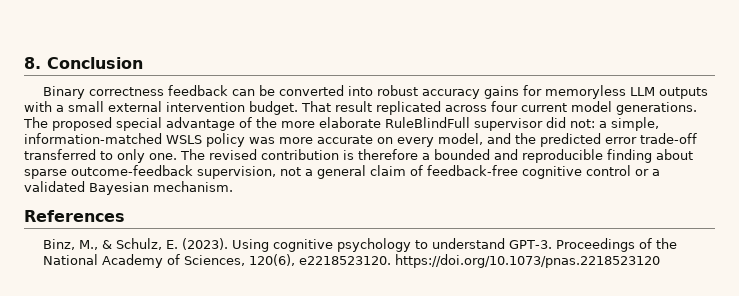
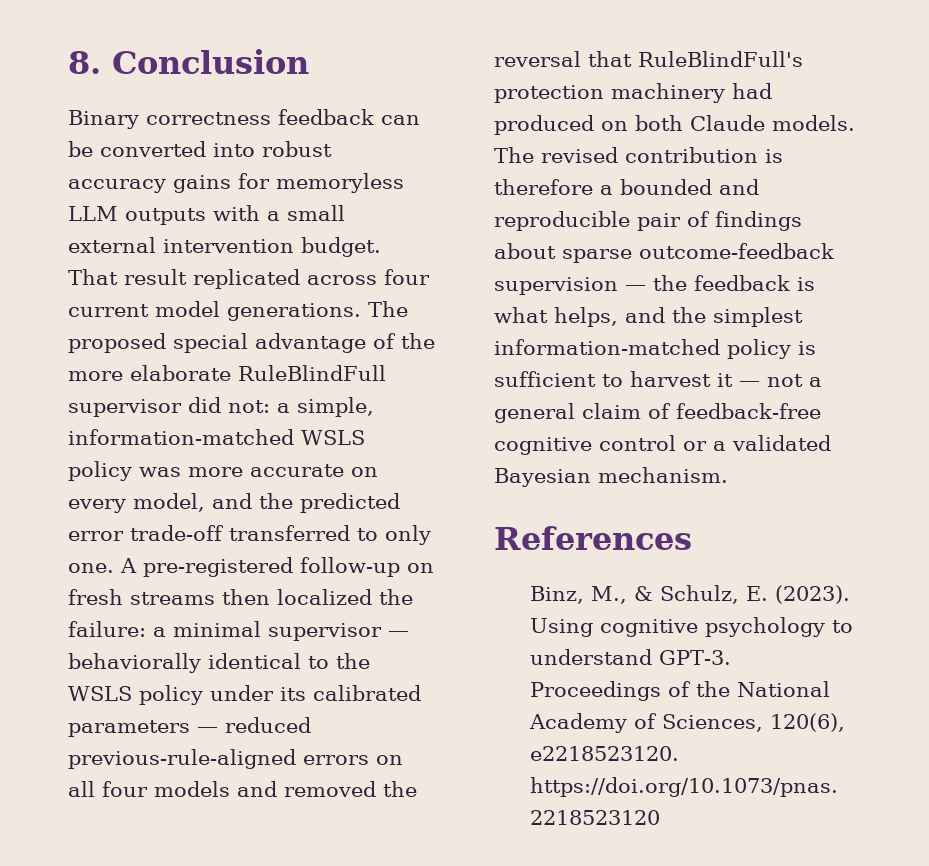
+ A pre-registered follow-up on fresh streams then localized the failure: a minimal supervisor — behaviorally identical to the WSLS policy under its calibrated parameters — reduced previous-rule-aligned errors on all four models and removed the reversal that RuleBlindFull's protection machinery had produced on both Claude models.
- The revised contribution is therefore a bounded and reproducible finding about sparse outcome-feedback supervision, not a general claim of feedback-free cognitive control or a validated Bayesian mechanism.
+ The revised contribution is therefore a bounded and reproducible pair of findings about sparse outcome-feedback supervision — the feedback is what helps, and the simplest information-matched policy is sufficient to harvest it — not a general claim of feedback-free cognitive control or a validated Bayesian mechanism.

